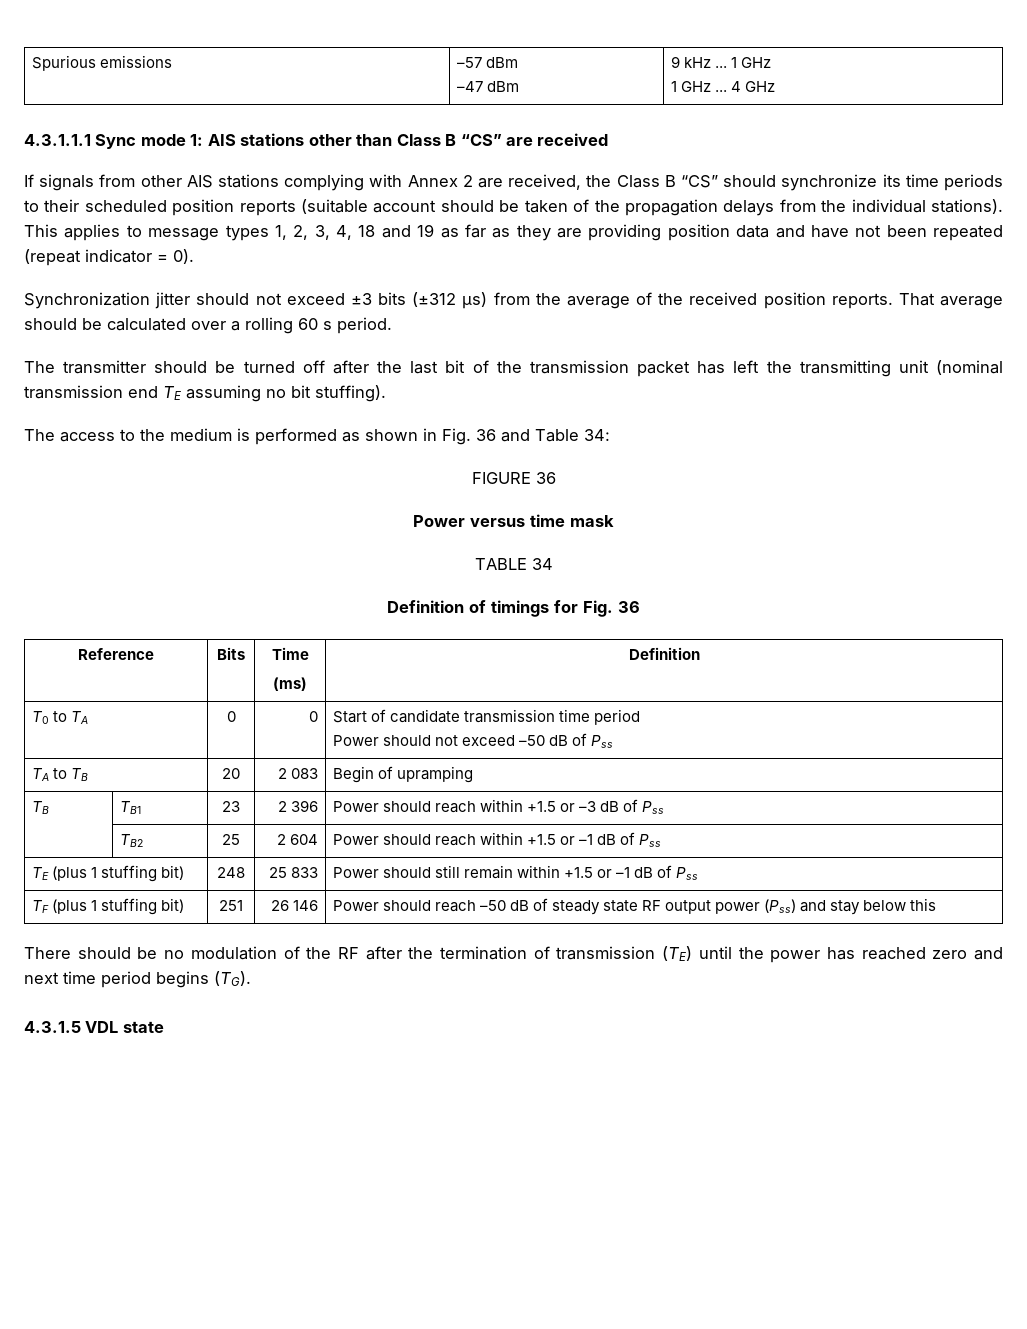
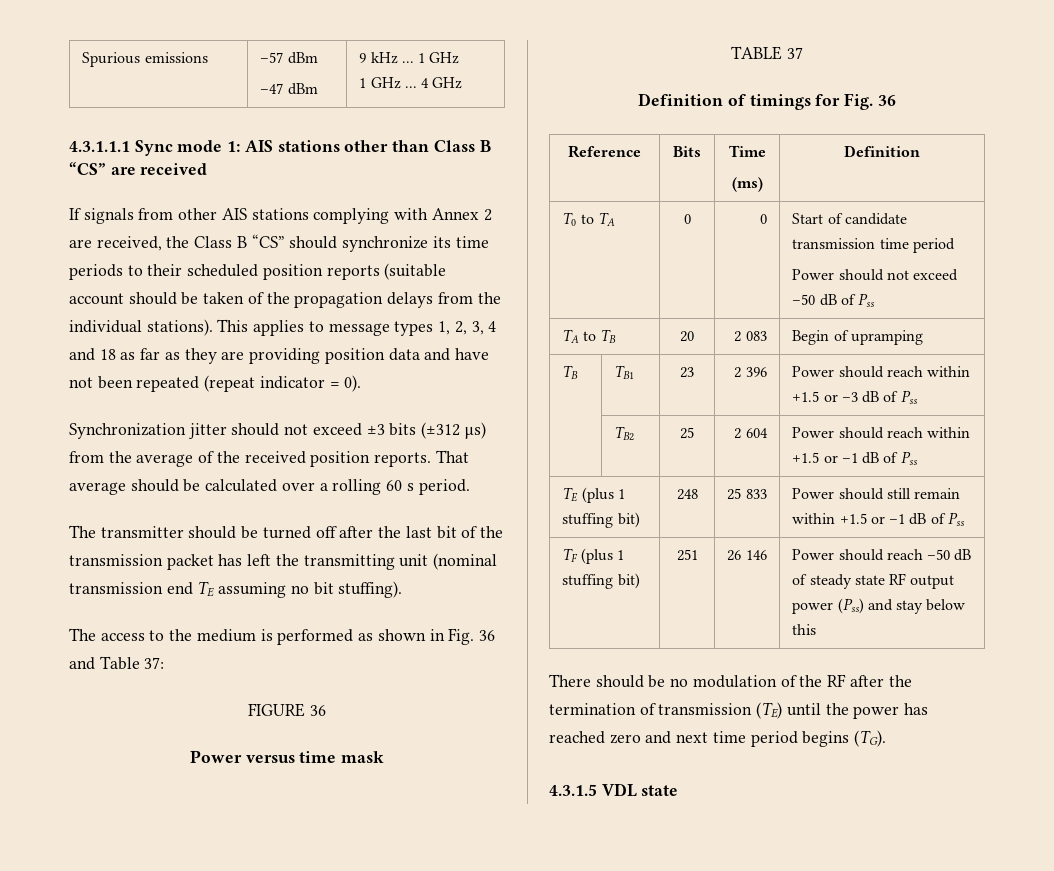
- This applies to message types 1, 2, 3, 4, 18 and 19 as far as they are providing position data and have not been repeated (repeat indicator = 0).
+ This applies to message types 1, 2, 3, 4 and 18 as far as they are providing position data and have not been repeated (repeat indicator = 0).
- The access to the medium is performed as shown in Fig. 36 and Table 34:
+ The access to the medium is performed as shown in Fig. 36 and Table 37:
- TABLE 34
+ TABLE 37

